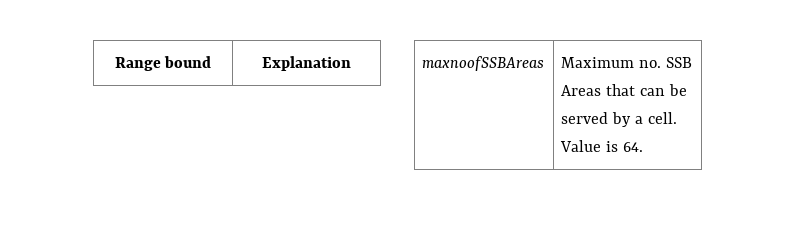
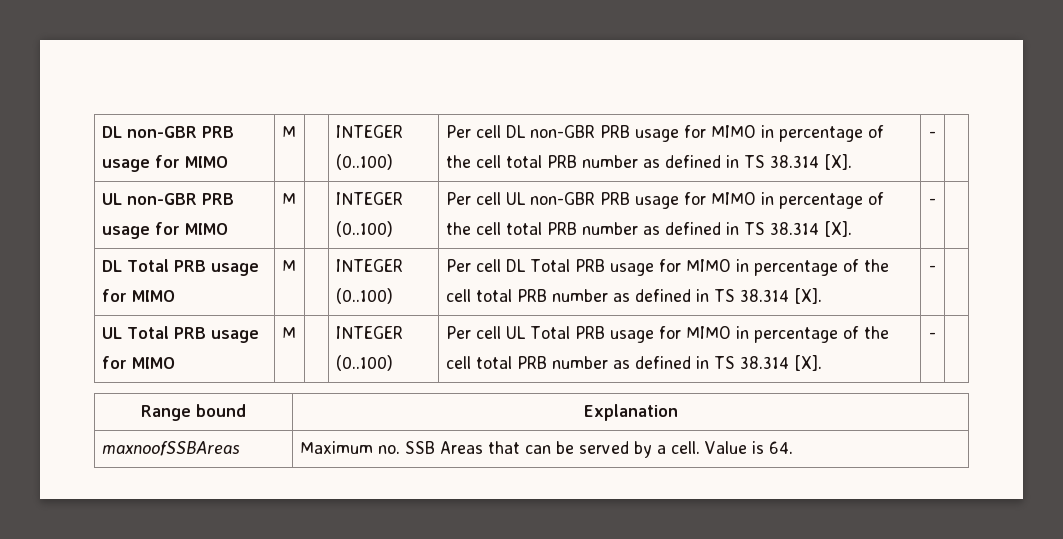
+ DL non-GBR PRB usage for MIMO | M | | INTEGER (0..100) | Per cell DL non-GBR PRB usage for MIMO in percentage of the cell total PRB number as defined in TS 38.314 [X]. | - |
+ UL non-GBR PRB usage for MIMO | M | | INTEGER (0..100) | Per cell UL non-GBR PRB usage for MIMO in percentage of the cell total PRB number as defined in TS 38.314 [X]. | - |
+ DL Total PRB usage for MIMO | M | | INTEGER (0..100) | Per cell DL Total PRB usage for MIMO in percentage of the cell total PRB number as defined in TS 38.314 [X]. | - |
+ UL Total PRB usage for MIMO | M | | INTEGER (0..100) | Per cell UL Total PRB usage for MIMO in percentage of the cell total PRB number as defined in TS 38.314 [X]. | - |

